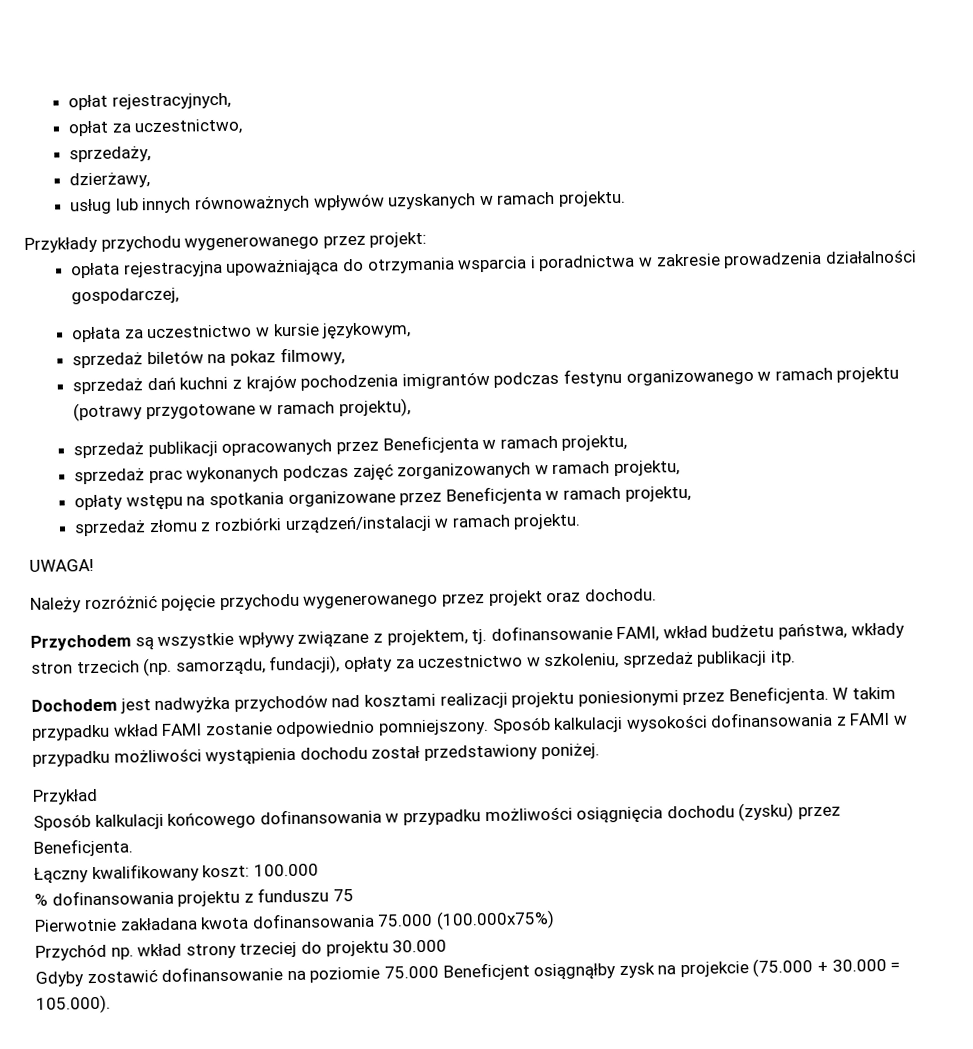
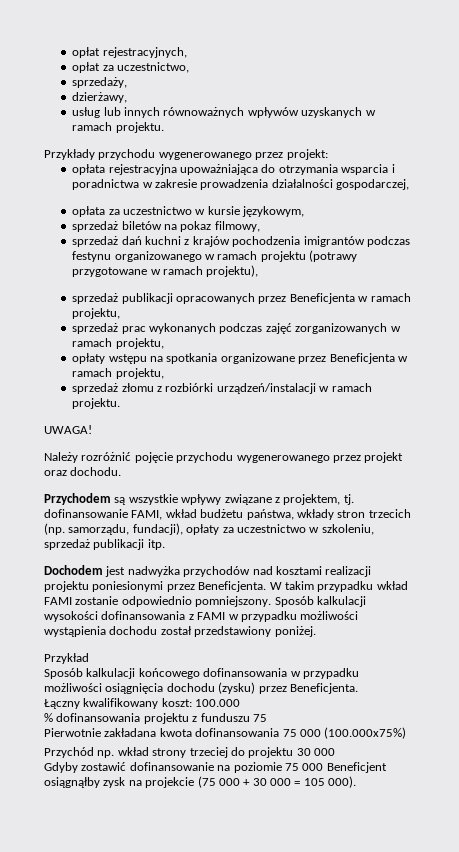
- Pierwotnie zakładana kwota dofinansowania 75.000 (100.000x75%)
+ Pierwotnie zakładana kwota dofinansowania 75 000 (100.000x75%)
- Przychód np. wkład strony trzeciej do projektu 30.000
+ Przychód np. wkład strony trzeciej do projektu 30 000
- Gdyby zostawić dofinansowanie na poziomie 75.000 Beneficjent osiągnąłby zysk na projekcie (75.000 + 30.000 = 105.000).
+ Gdyby zostawić dofinansowanie na poziomie 75 000 Beneficjent osiągnąłby zysk na projekcie (75 000 + 30 000 = 105 000).

